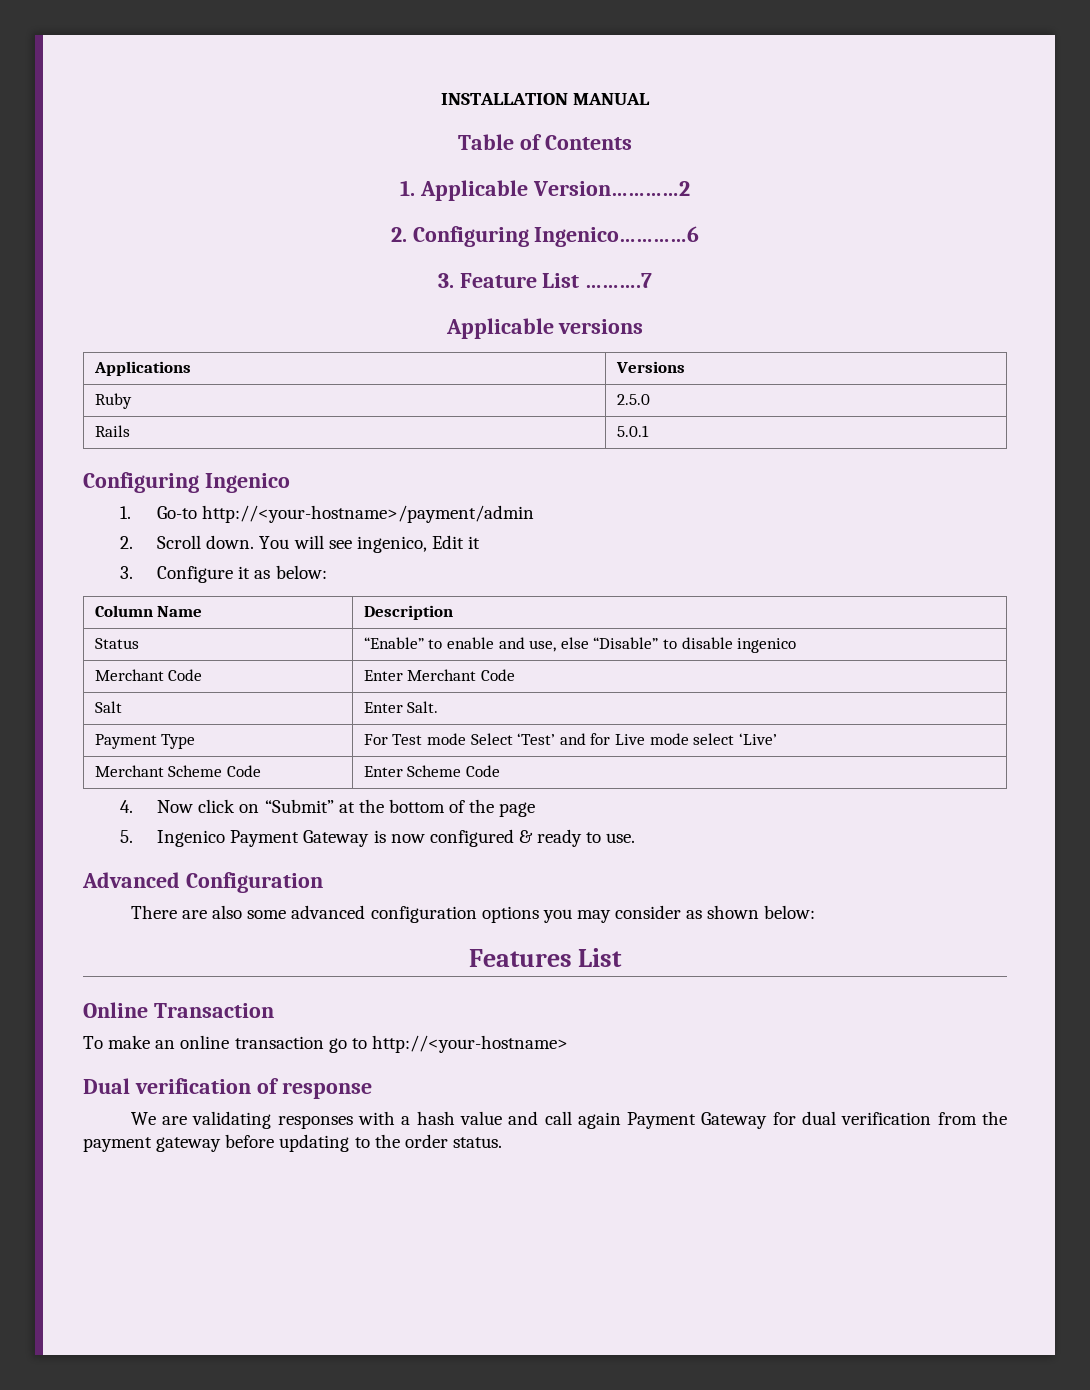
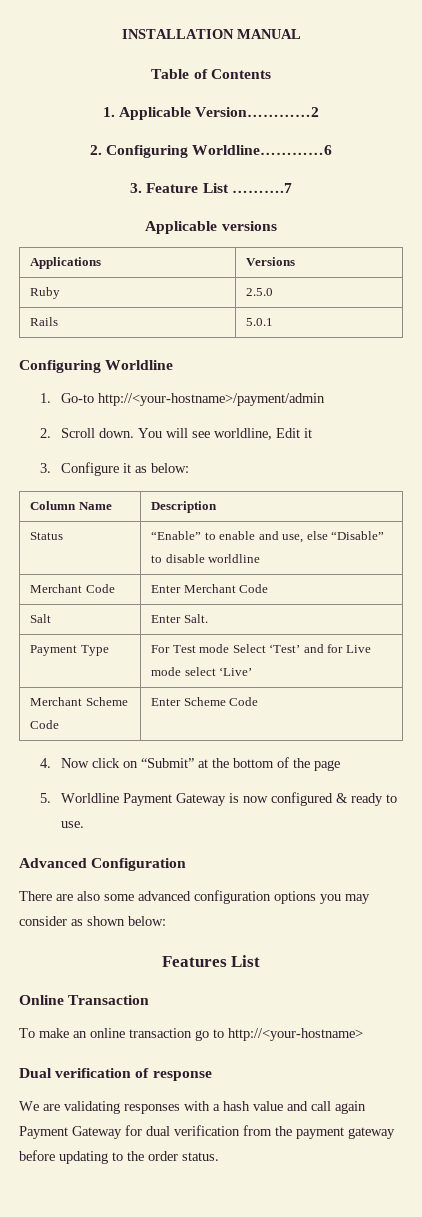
- 2. Configuring Ingenico…………6
+ 2. Configuring Worldline…………6
- Configuring Ingenico
+ Configuring Worldline
- You will see ingenico, Edit it
+ You will see worldline, Edit it
- Status | “Enable” to enable and use, else “Disable” to disable ingenico
+ Status | “Enable” to enable and use, else “Disable” to disable worldline
- 5. Ingenico Payment Gateway is now configured & ready to use.
+ 5. Worldline Payment Gateway is now configured & ready to use.

